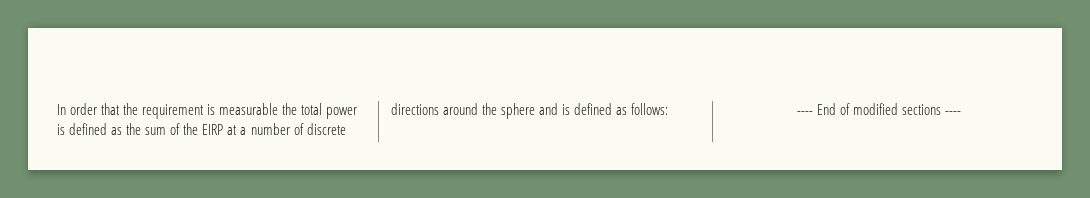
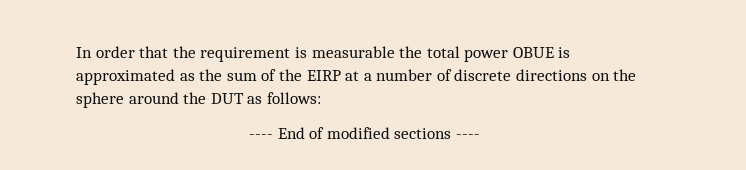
- In order that the requirement is measurable the total power is defined as the sum of the EIRP at a number of discrete directions around the sphere and is defined as follows:
+ In order that the requirement is measurable the total power OBUE is approximated as the sum of the EIRP at a number of discrete directions on the sphere around the DUT as follows:

